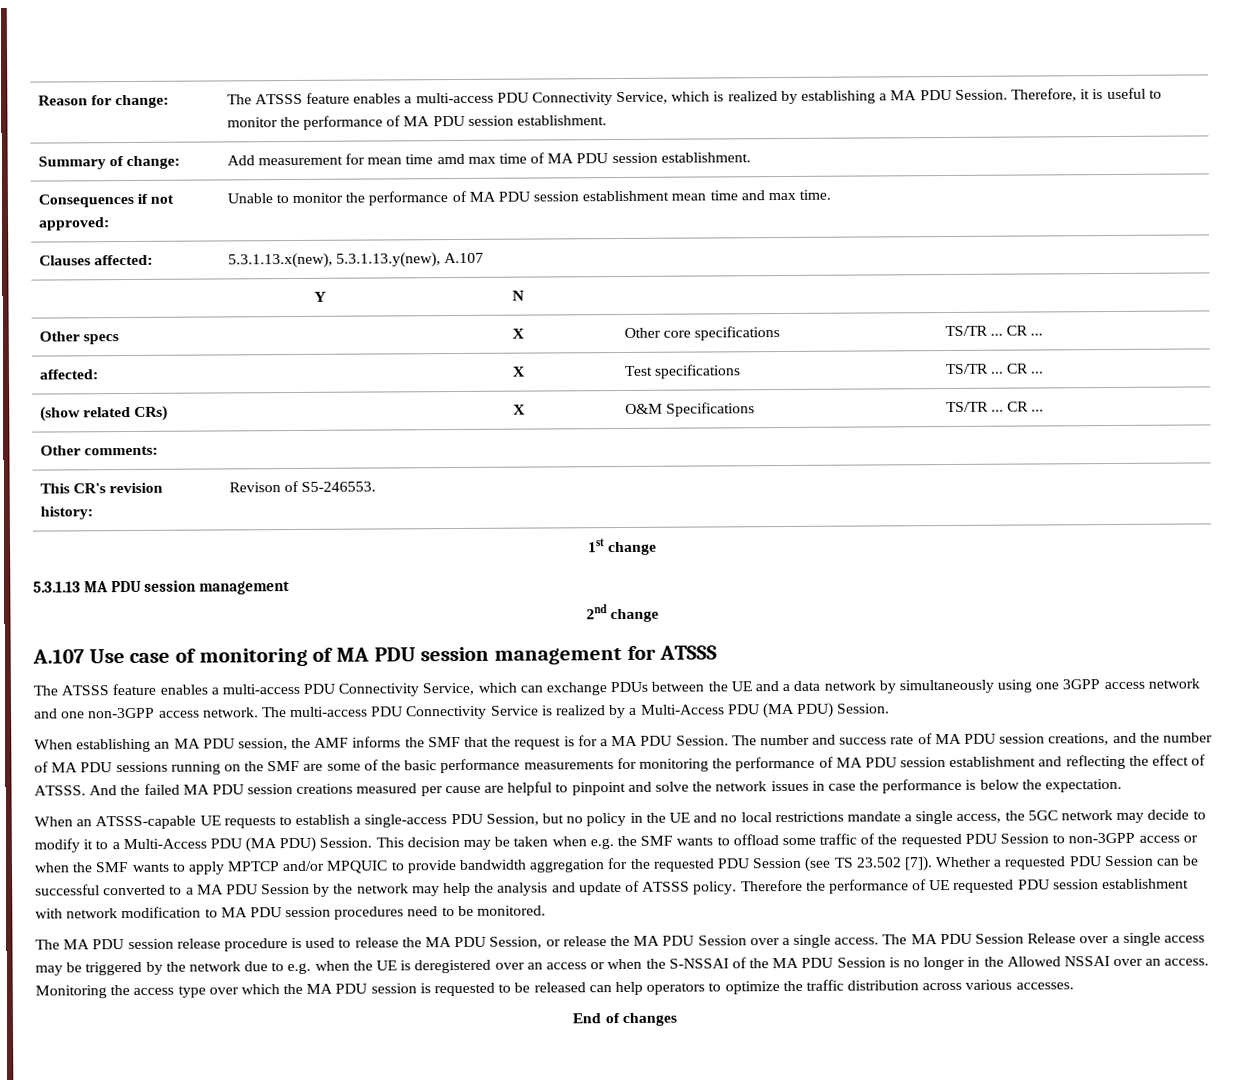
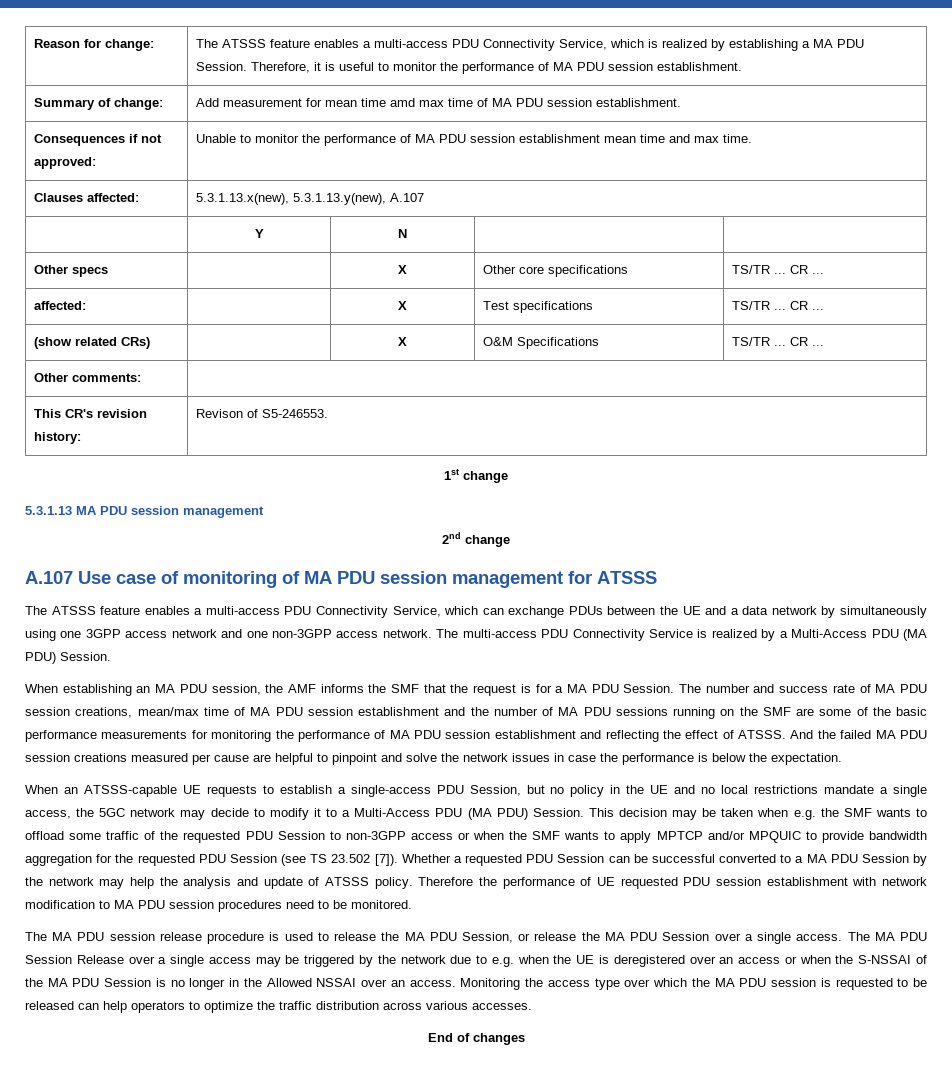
- The number and success rate of MA PDU session creations, and the number of MA PDU sessions running on the SMF are some of the basic performance measurements for monitoring the performance of MA PDU session establishment and reflecting the effect of ATSSS.
+ The number and success rate of MA PDU session creations, mean/max time of MA PDU session establishment and the number of MA PDU sessions running on the SMF are some of the basic performance measurements for monitoring the performance of MA PDU session establishment and reflecting the effect of ATSSS.

